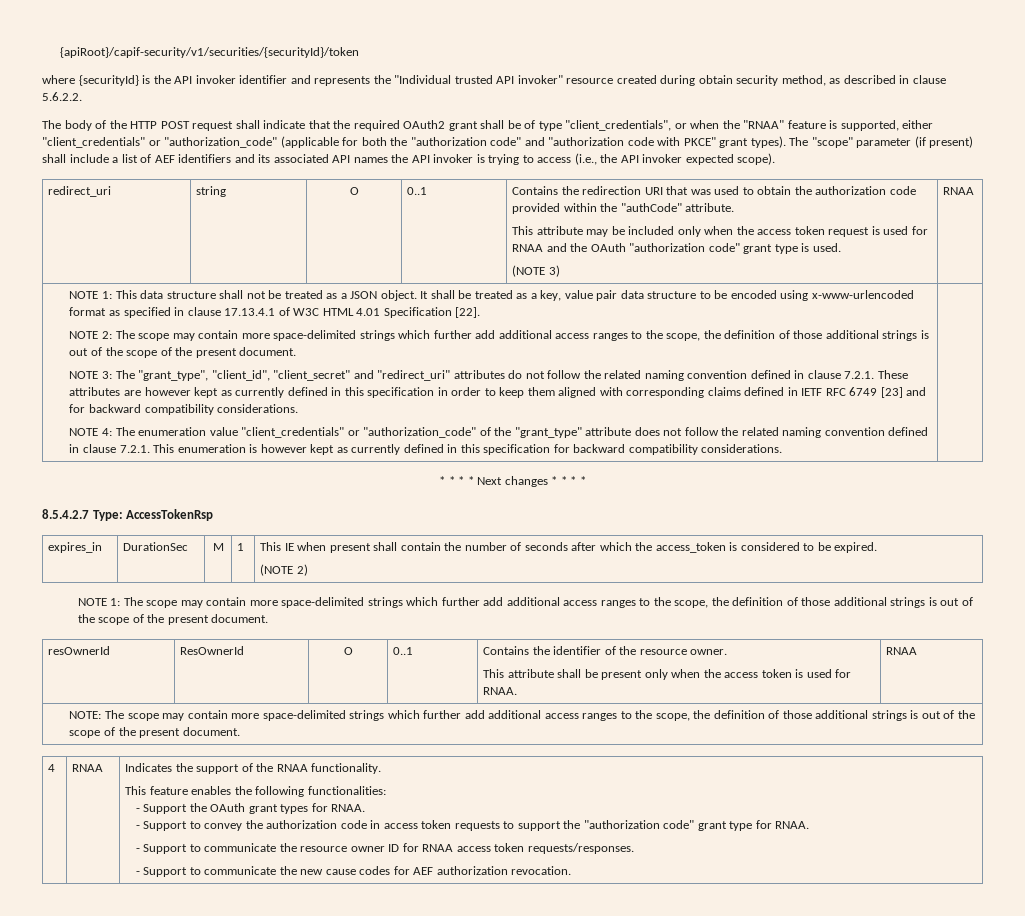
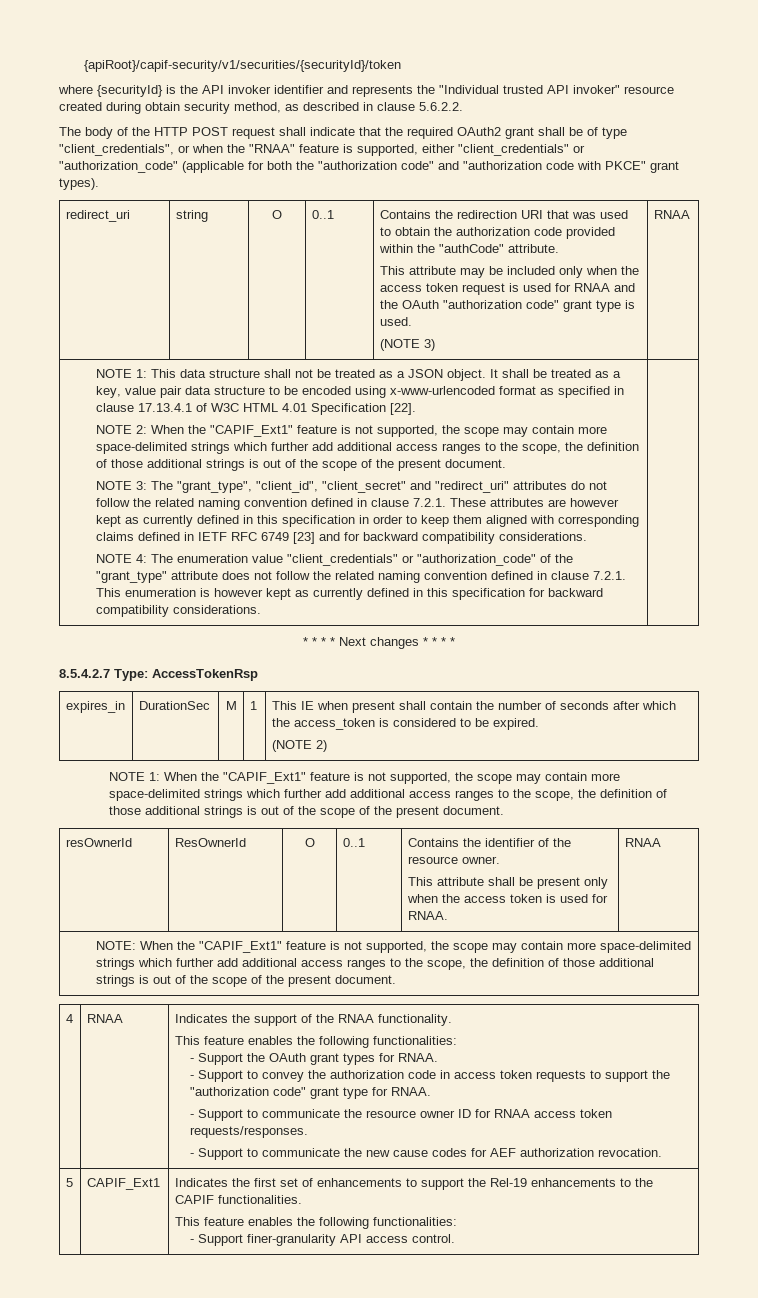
- The "scope" parameter (if present) shall include a list of AEF identifiers and its associated API names the API invoker is trying to access (i.e., the API invoker expected scope).
- NOTE 2: The scope may contain more space-delimited strings which further add additional access ranges to the scope, the definition of those additional strings is out of the scope of the present document.
+ NOTE 2: When the "CAPIF_Ext1" feature is not supported, the scope may contain more space-delimited strings which further add additional access ranges to the scope, the definition of those additional strings is out of the scope of the present document.
- NOTE 1: The scope may contain more space-delimited strings which further add additional access ranges to the scope, the definition of those additional strings is out of the scope of the present document.
+ NOTE 1: When the "CAPIF_Ext1" feature is not supported, the scope may contain more space-delimited strings which further add additional access ranges to the scope, the definition of those additional strings is out of the scope of the present document.
- NOTE: The scope may contain more space-delimited strings which further add additional access ranges to the scope, the definition of those additional strings is out of the scope of the present document.
+ NOTE: When the "CAPIF_Ext1" feature is not supported, the scope may contain more space-delimited strings which further add additional access ranges to the scope, the definition of those additional strings is out of the scope of the present document.
+ 5 | CAPIF_Ext1 | Indicates the first set of enhancements to support the Rel-19 enhancements to the CAPIF functionalities.
+ This feature enables the following functionalities:
+ - Support finer-granularity API access control.

